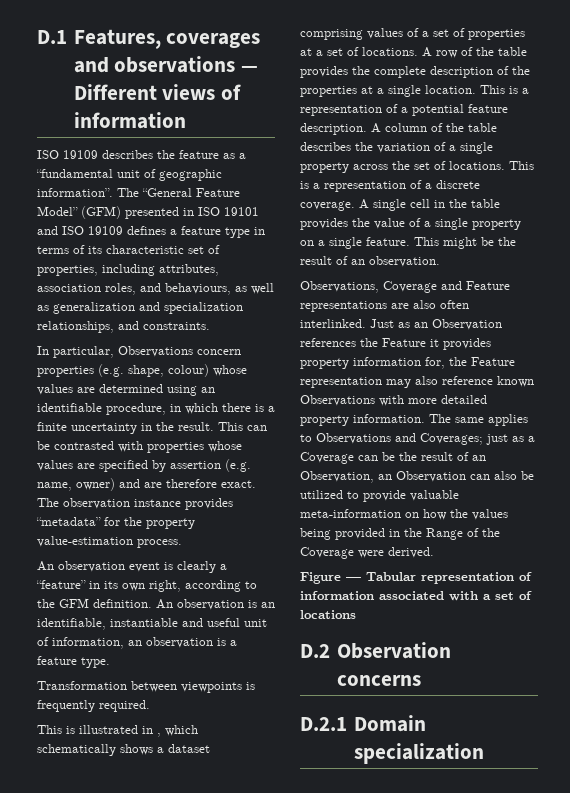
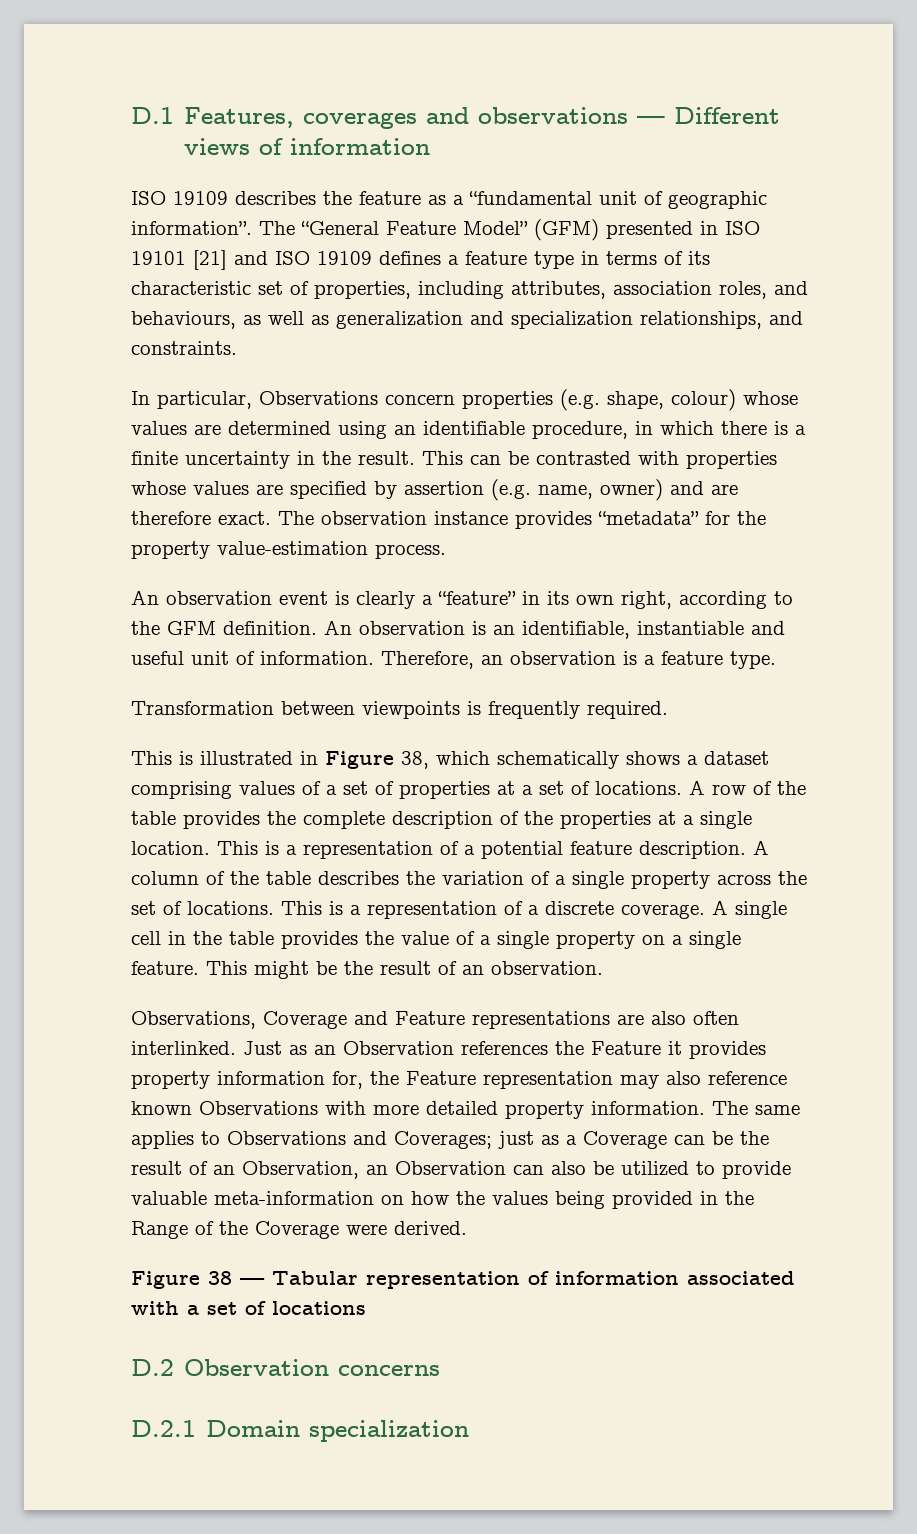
- The “General Feature Model” (GFM) presented in ISO 19101 and ISO 19109 defines a feature type in terms of its characteristic set of properties, including attributes, association roles, and behaviours, as well as generalization and specialization relationships, and constraints.
+ The “General Feature Model” (GFM) presented in ISO 19101 [21] and ISO 19109 defines a feature type in terms of its characteristic set of properties, including attributes, association roles, and behaviours, as well as generalization and specialization relationships, and constraints.
- An observation is an identifiable, instantiable and useful unit of information, an observation is a feature type.
+ An observation is an identifiable, instantiable and useful unit of information. Therefore, an observation is a feature type.
- This is illustrated in , which schematically shows a dataset comprising values of a set of properties at a set of locations.
+ This is illustrated in Figure 38, which schematically shows a dataset comprising values of a set of properties at a set of locations.
- Figure — Tabular representation of information associated with a set of locations
+ Figure 38 — Tabular representation of information associated with a set of locations

